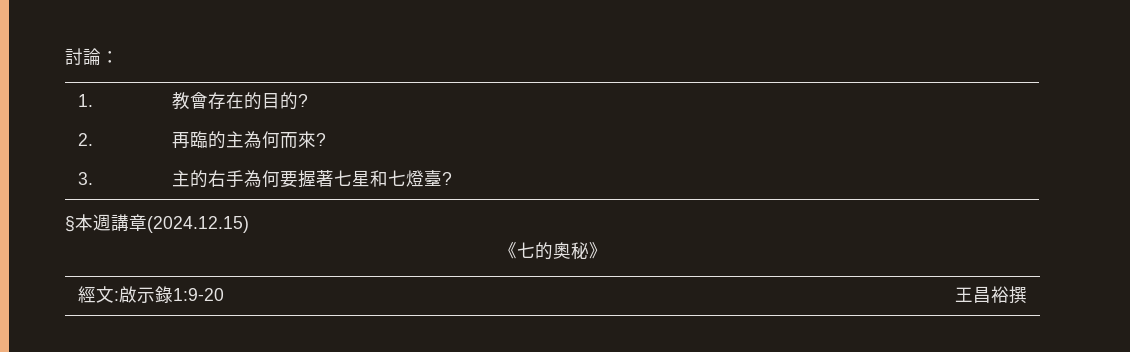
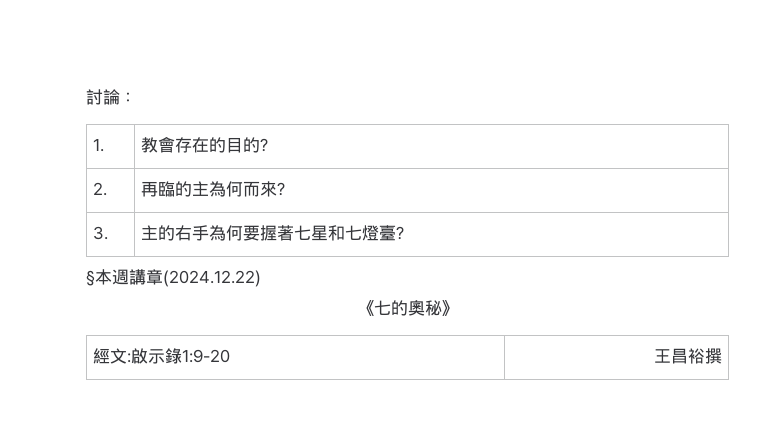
- §本週講章(2024.12.15)
+ §本週講章(2024.12.22)

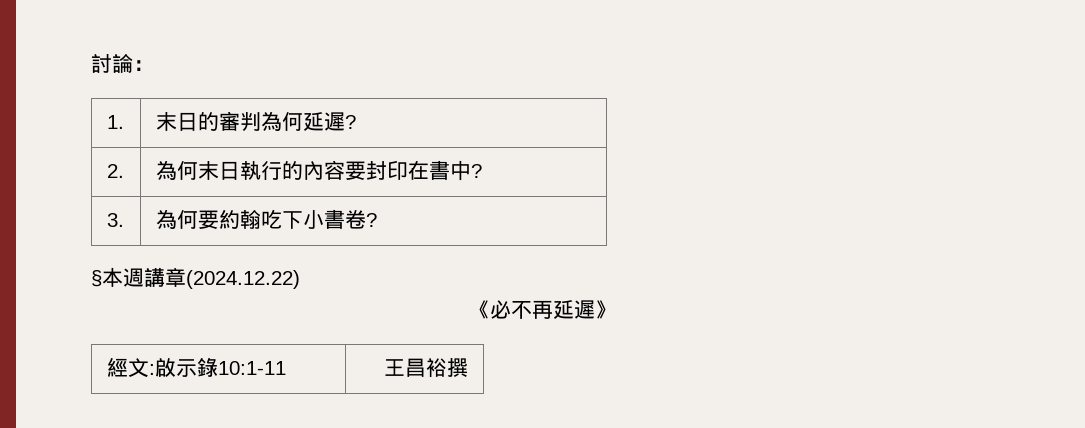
- 1. | 教會存在的目的?
- 2. | 再臨的主為何而來?
- 3. | 主的右手為何要握著七星和七燈臺?
+ 1. | 末日的審判為何延遲?
+ 2. | 為何末日執行的內容要封印在書中?
+ 3. | 為何要約翰吃下小書卷?
- 《七的奧秘》
+ 《必不再延遲》
- 經文:啟示錄1:9-20 | 王昌裕撰
+ 經文:啟示錄10:1-11 | 王昌裕撰

